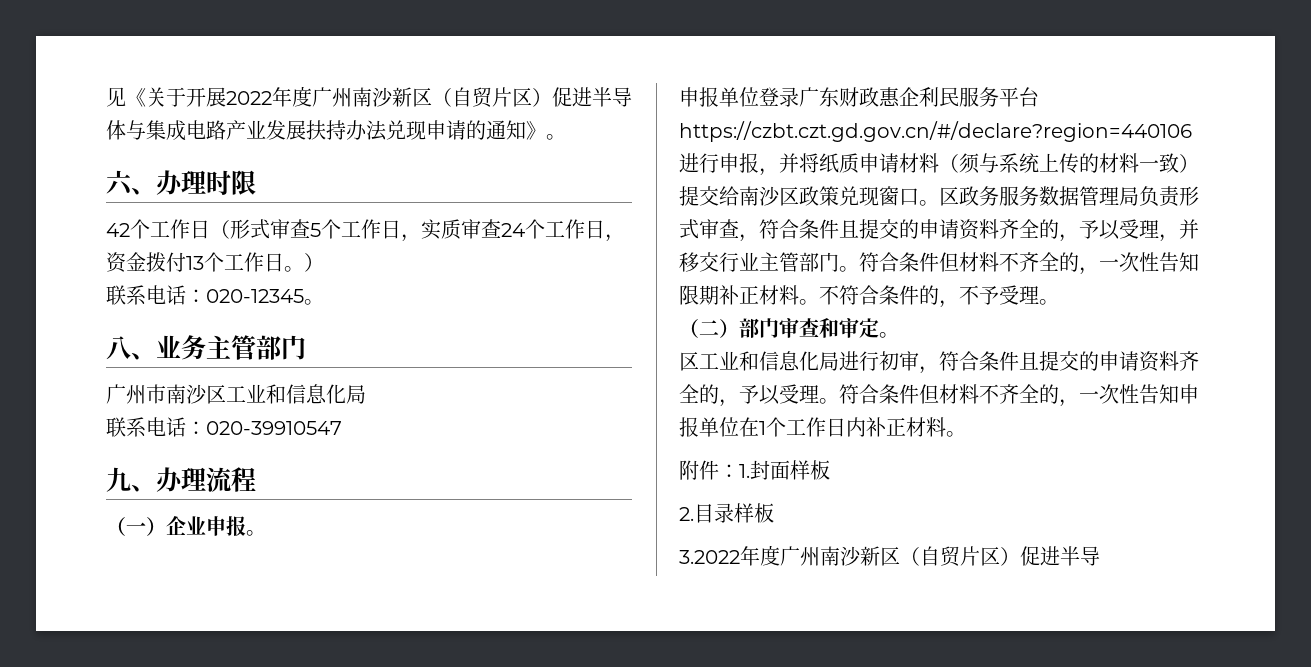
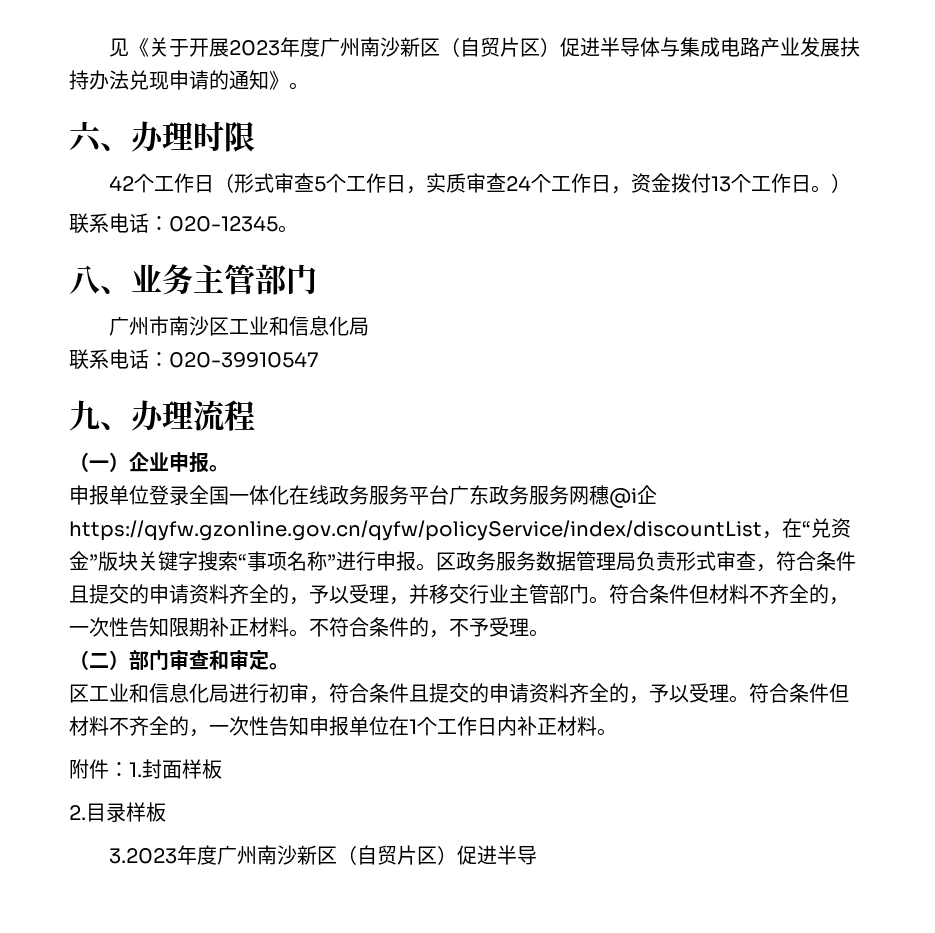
- 见《关于开展2022年度广州南沙新区（自贸片区）促进半导体与集成电路产业发展扶持办法兑现申请的通知》。
+ 见《关于开展2023年度广州南沙新区（自贸片区）促进半导体与集成电路产业发展扶持办法兑现申请的通知》。
- 申报单位登录广东财政惠企利民服务平台https://czbt.czt.gd.gov.cn/#/declare?region=440106进行申报，并将纸质申请材料（须与系统上传的材料一致）提交给南沙区政策兑现窗口。
+ 申报单位登录全国一体化在线政务服务平台广东政务服务网穗@i企https://qyfw.gzonline.gov.cn/qyfw/policyService/index/discountList，在“兑资金”版块关键字搜索“事项名称”进行申报。
- 3.2022年度广州南沙新区（自贸片区）促进半导
+ 3.2023年度广州南沙新区（自贸片区）促进半导

